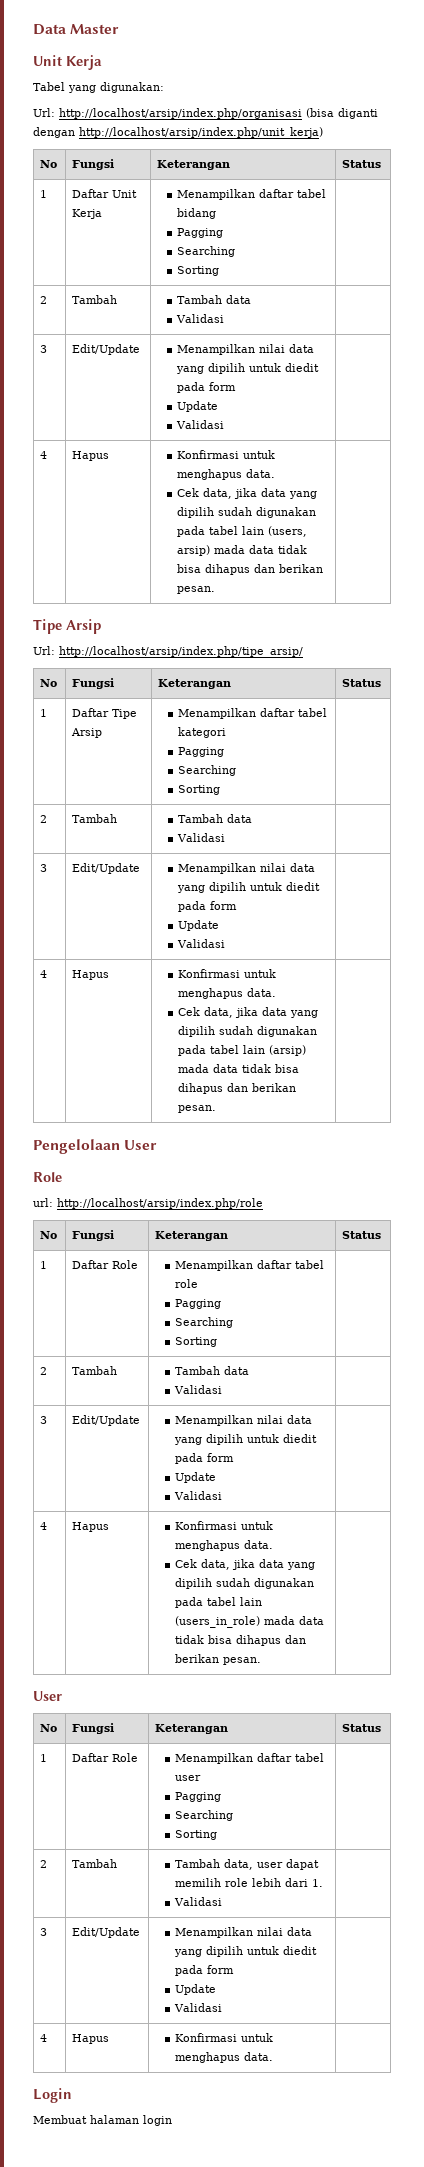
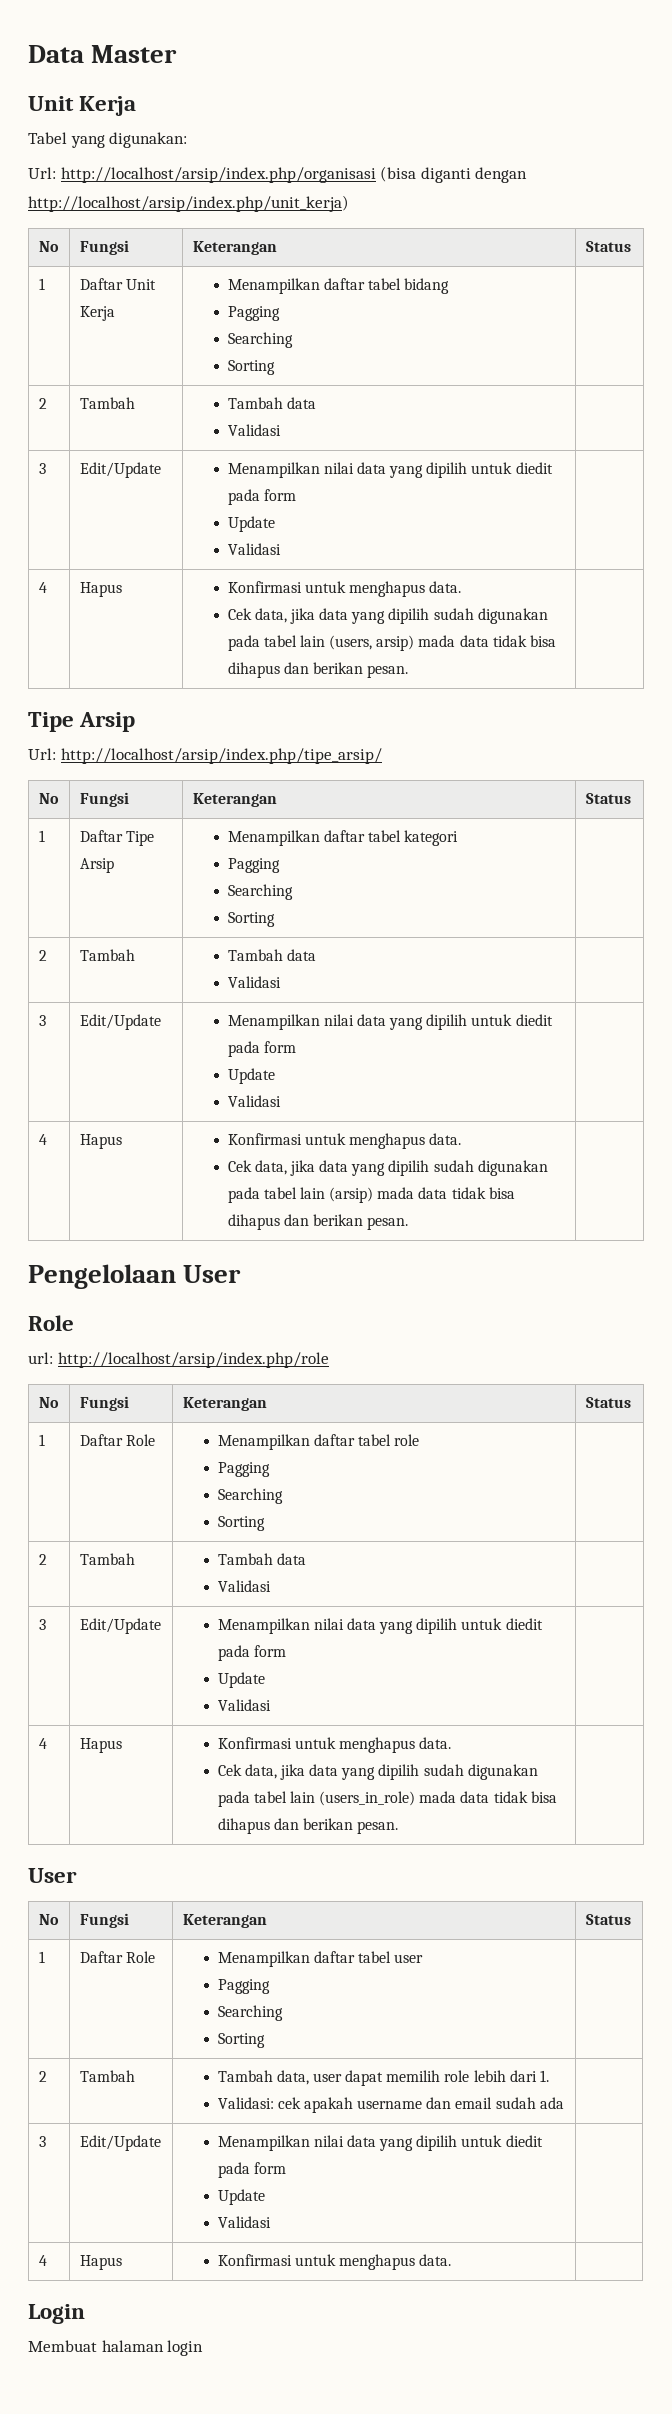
  2 | Tambah | Tambah data, user dapat memilih role lebih dari 1.
- Validasi |
+ Validasi: cek apakah username dan email sudah ada |

